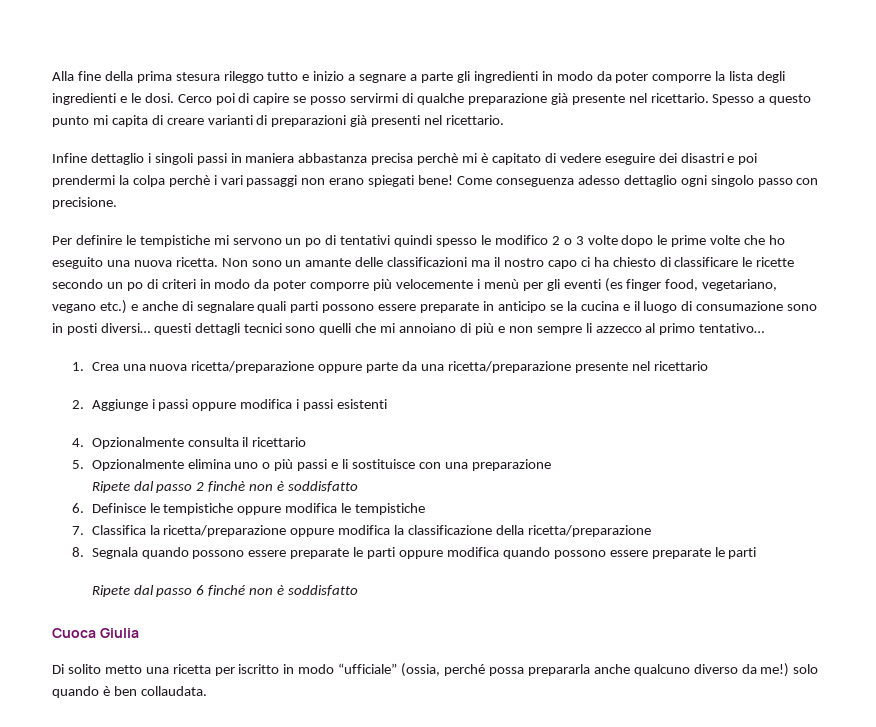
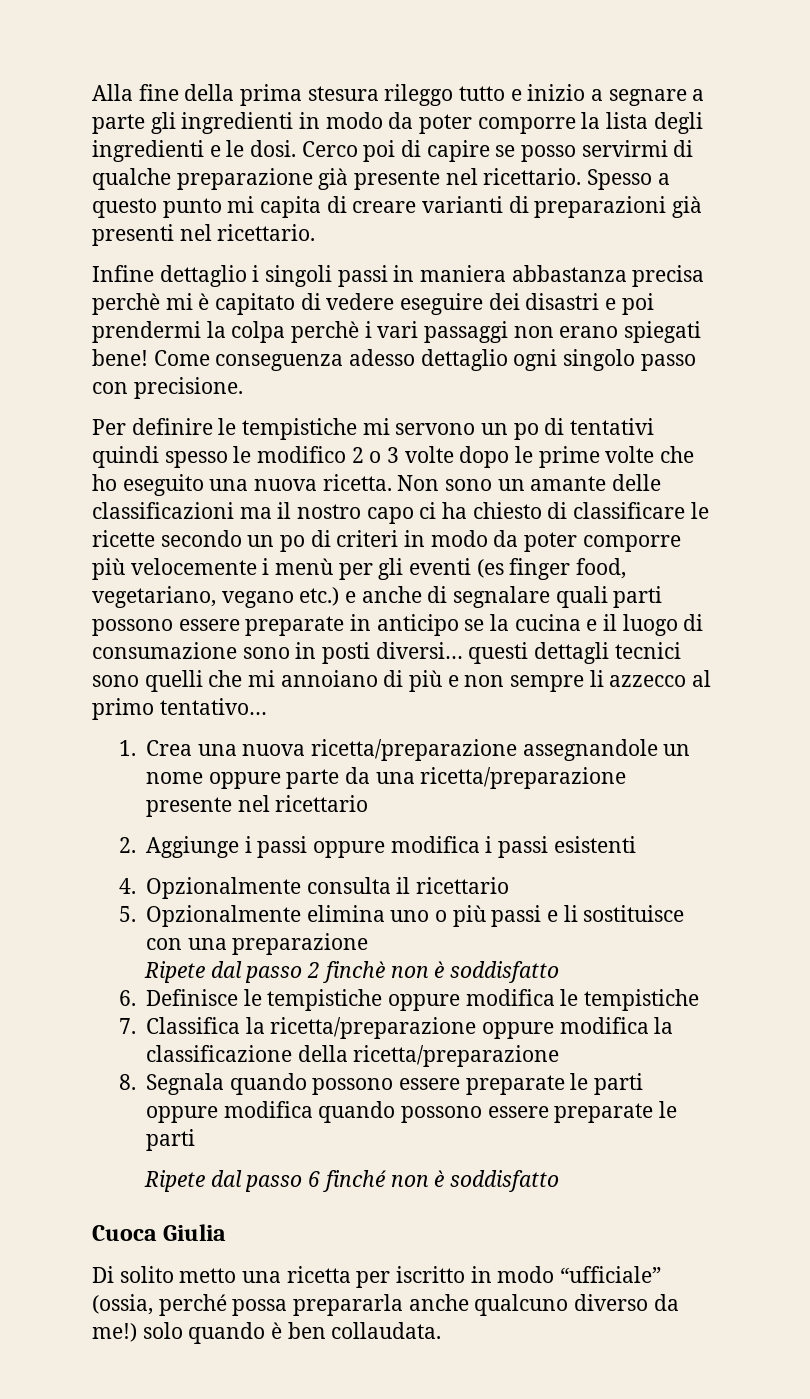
- 1. Crea una nuova ricetta/preparazione oppure parte da una ricetta/preparazione presente nel ricettario
+ 1. Crea una nuova ricetta/preparazione assegnandole un nome oppure parte da una ricetta/preparazione presente nel ricettario

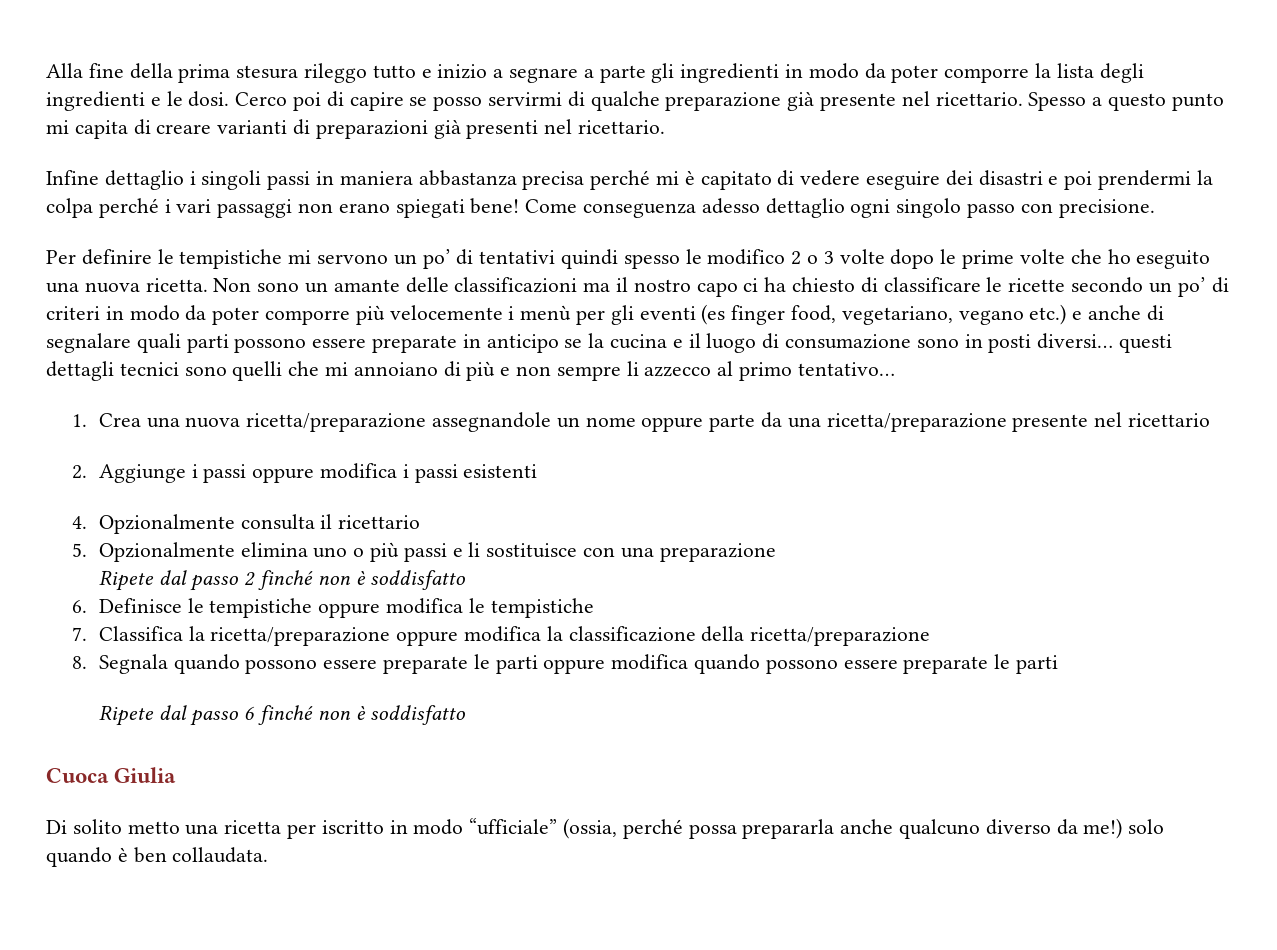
- Infine dettaglio i singoli passi in maniera abbastanza precisa perchè mi è capitato di vedere eseguire dei disastri e poi prendermi la colpa perchè i vari passaggi non erano spiegati bene!
+ Infine dettaglio i singoli passi in maniera abbastanza precisa perché mi è capitato di vedere eseguire dei disastri e poi prendermi la colpa perché i vari passaggi non erano spiegati bene!
- Per definire le tempistiche mi servono un po di tentativi quindi spesso le modifico 2 o 3 volte dopo le prime volte che ho eseguito una nuova ricetta.
+ Per definire le tempistiche mi servono un po’ di tentativi quindi spesso le modifico 2 o 3 volte dopo le prime volte che ho eseguito una nuova ricetta.
- Non sono un amante delle classificazioni ma il nostro capo ci ha chiesto di classificare le ricette secondo un po di criteri in modo da poter comporre più velocemente i menù per gli eventi (es finger food, vegetariano, vegano etc.) e anche di segnalare quali parti possono essere preparate in anticipo se la cucina e il luogo di consumazione sono in posti diversi… questi dettagli tecnici sono quelli che mi annoiano di più e non sempre li azzecco al primo tentativo…
+ Non sono un amante delle classificazioni ma il nostro capo ci ha chiesto di classificare le ricette secondo un po’ di criteri in modo da poter comporre più velocemente i menù per gli eventi (es finger food, vegetariano, vegano etc.) e anche di segnalare quali parti possono essere preparate in anticipo se la cucina e il luogo di consumazione sono in posti diversi… questi dettagli tecnici sono quelli che mi annoiano di più e non sempre li azzecco al primo tentativo…
- Ripete dal passo 2 finchè non è soddisfatto
+ Ripete dal passo 2 finché non è soddisfatto

